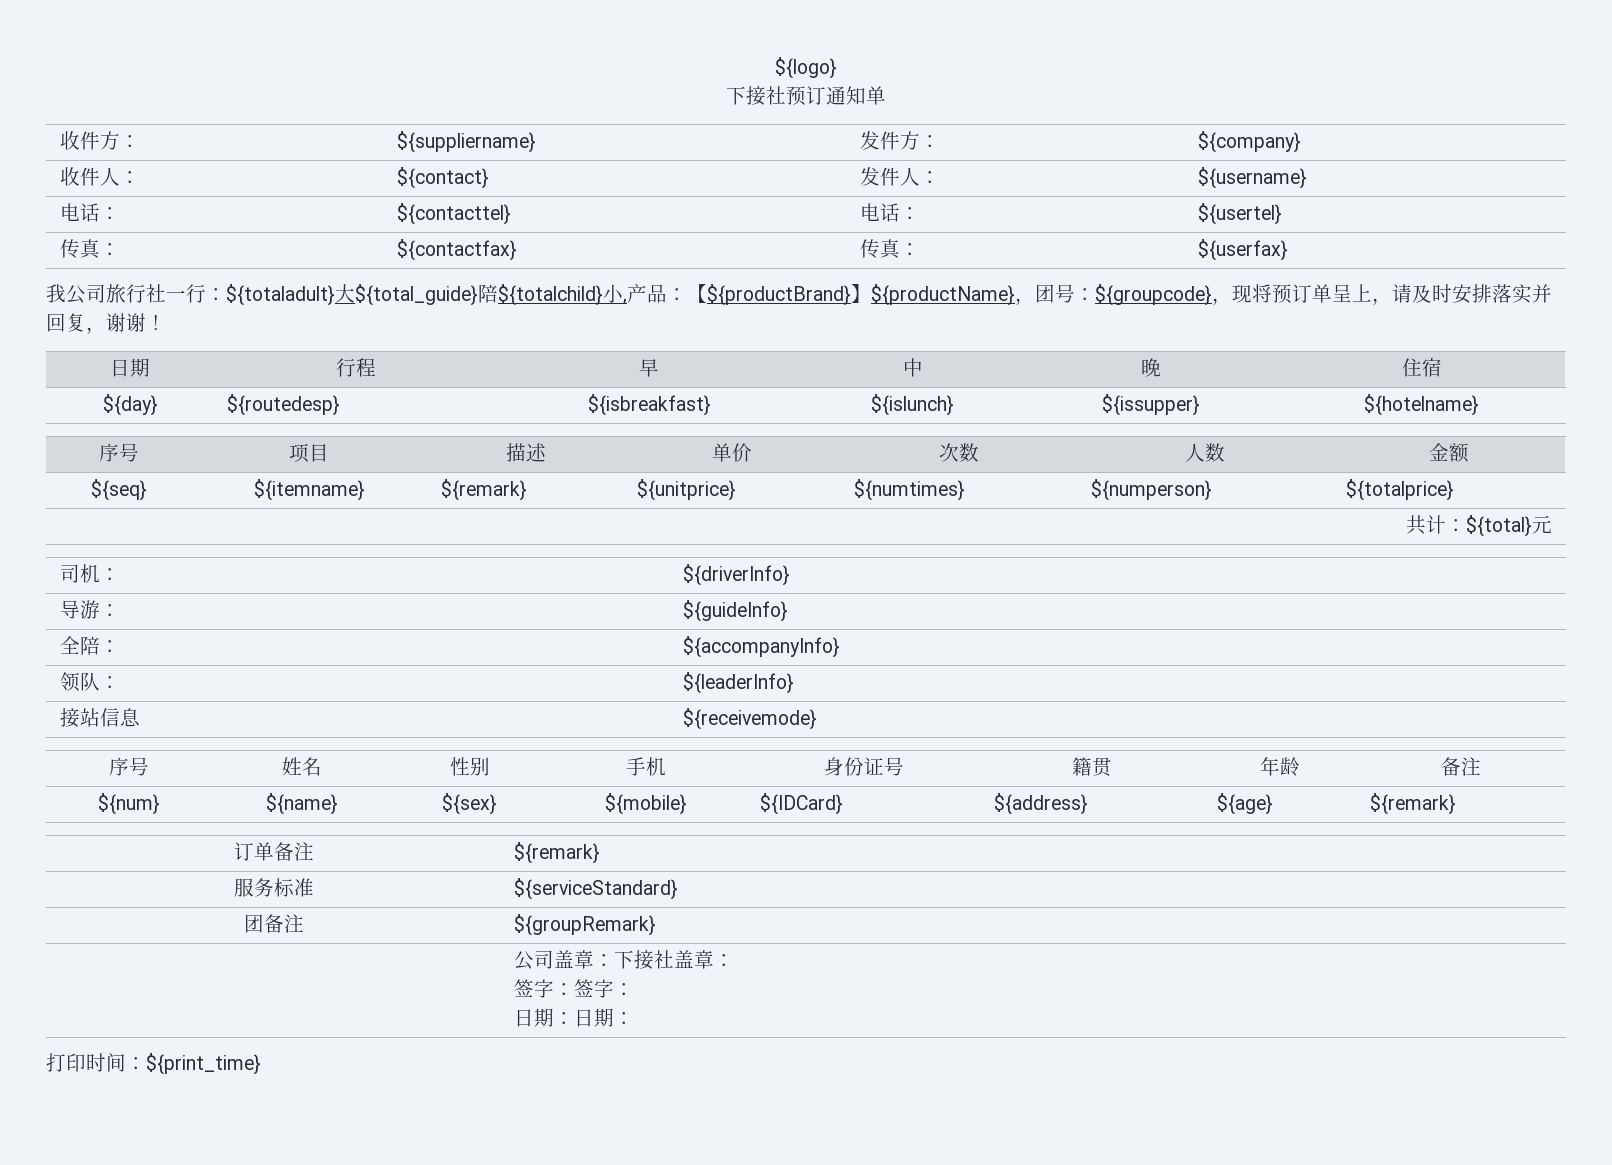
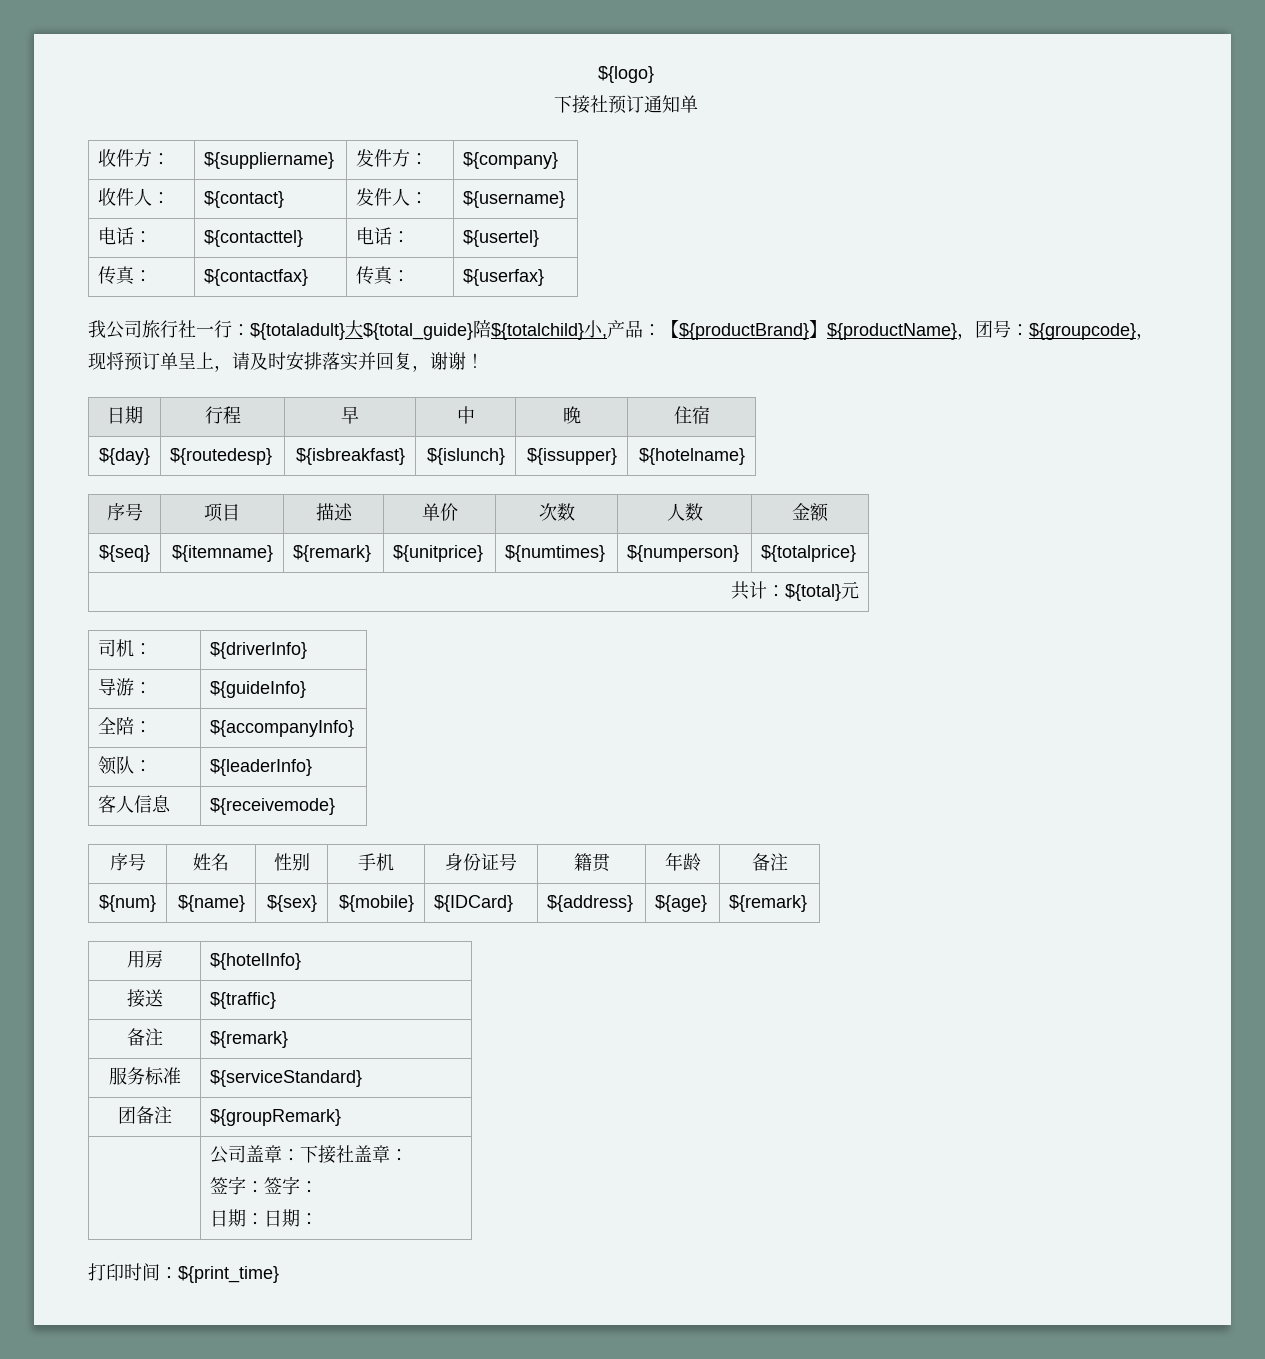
- 接站信息 | ${receivemode}
+ 客人信息 | ${receivemode}
- 订单备注 | ${remark}
+ 用房 | ${hotelInfo}
+ 接送 | ${traffic}
+ 备注 | ${remark}

